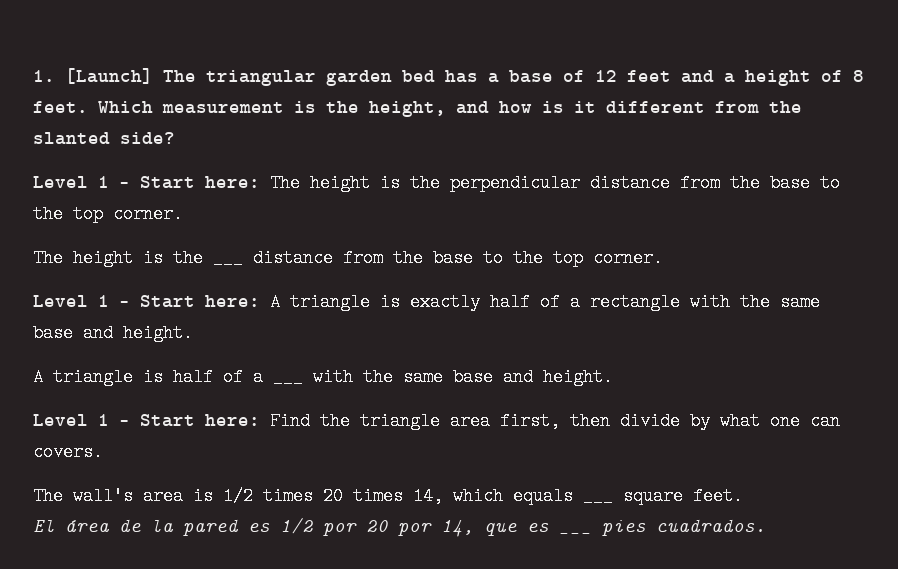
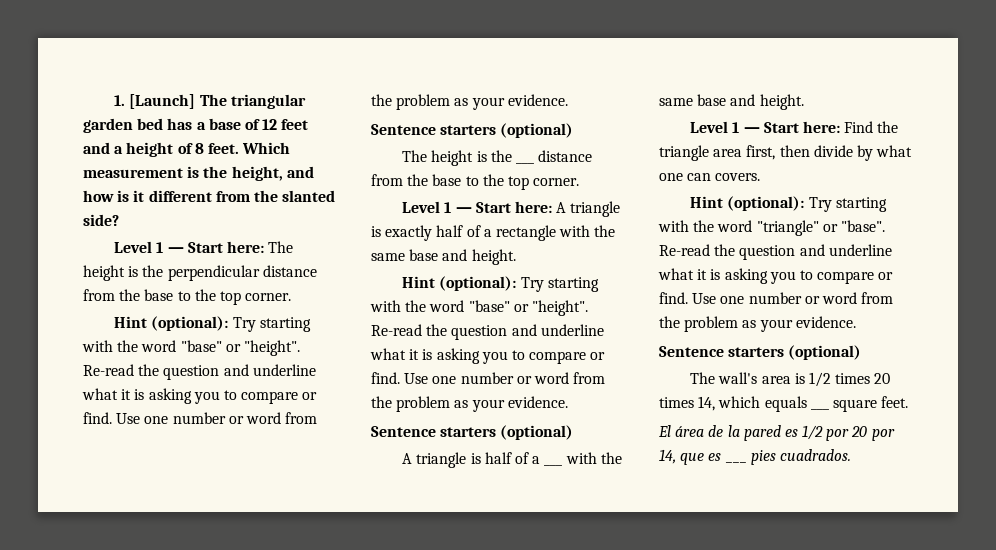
  Level 1 — Start here: The height is the perpendicular distance from the base to the top corner.
+ Hint (optional): Try starting with the word "base" or "height". Re-read the question and underline what it is asking you to compare or find. Use one number or word from the problem as your evidence.
+ Sentence starters (optional)
  Level 1 — Start here: A triangle is exactly half of a rectangle with the same base and height.
+ Hint (optional): Try starting with the word "base" or "height". Re-read the question and underline what it is asking you to compare or find. Use one number or word from the problem as your evidence.
+ Sentence starters (optional)
+ Hint (optional): Try starting with the word "triangle" or "base". Re-read the question and underline what it is asking you to compare or find. Use one number or word from the problem as your evidence.
+ Sentence starters (optional)

